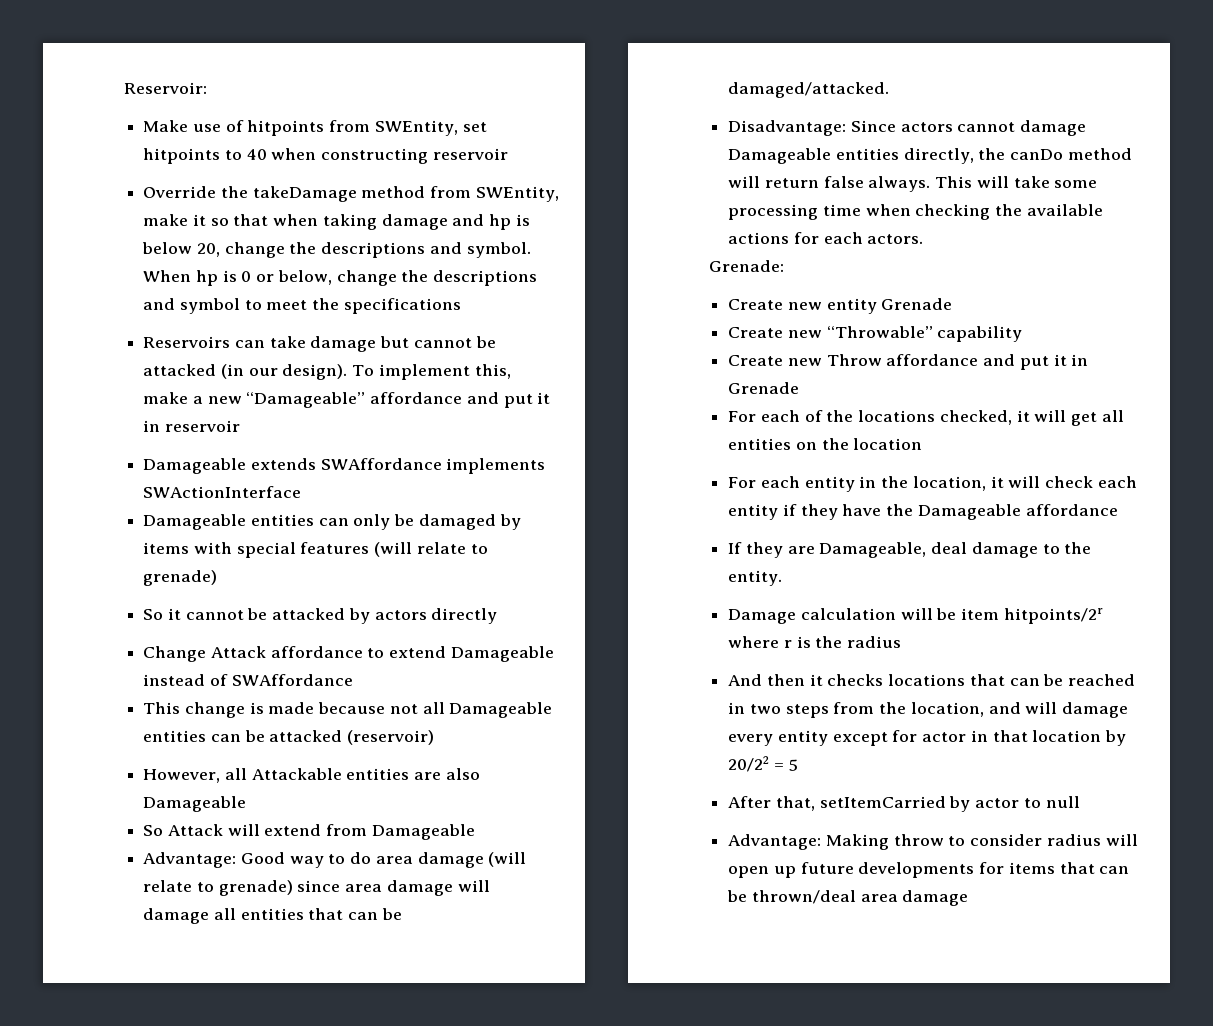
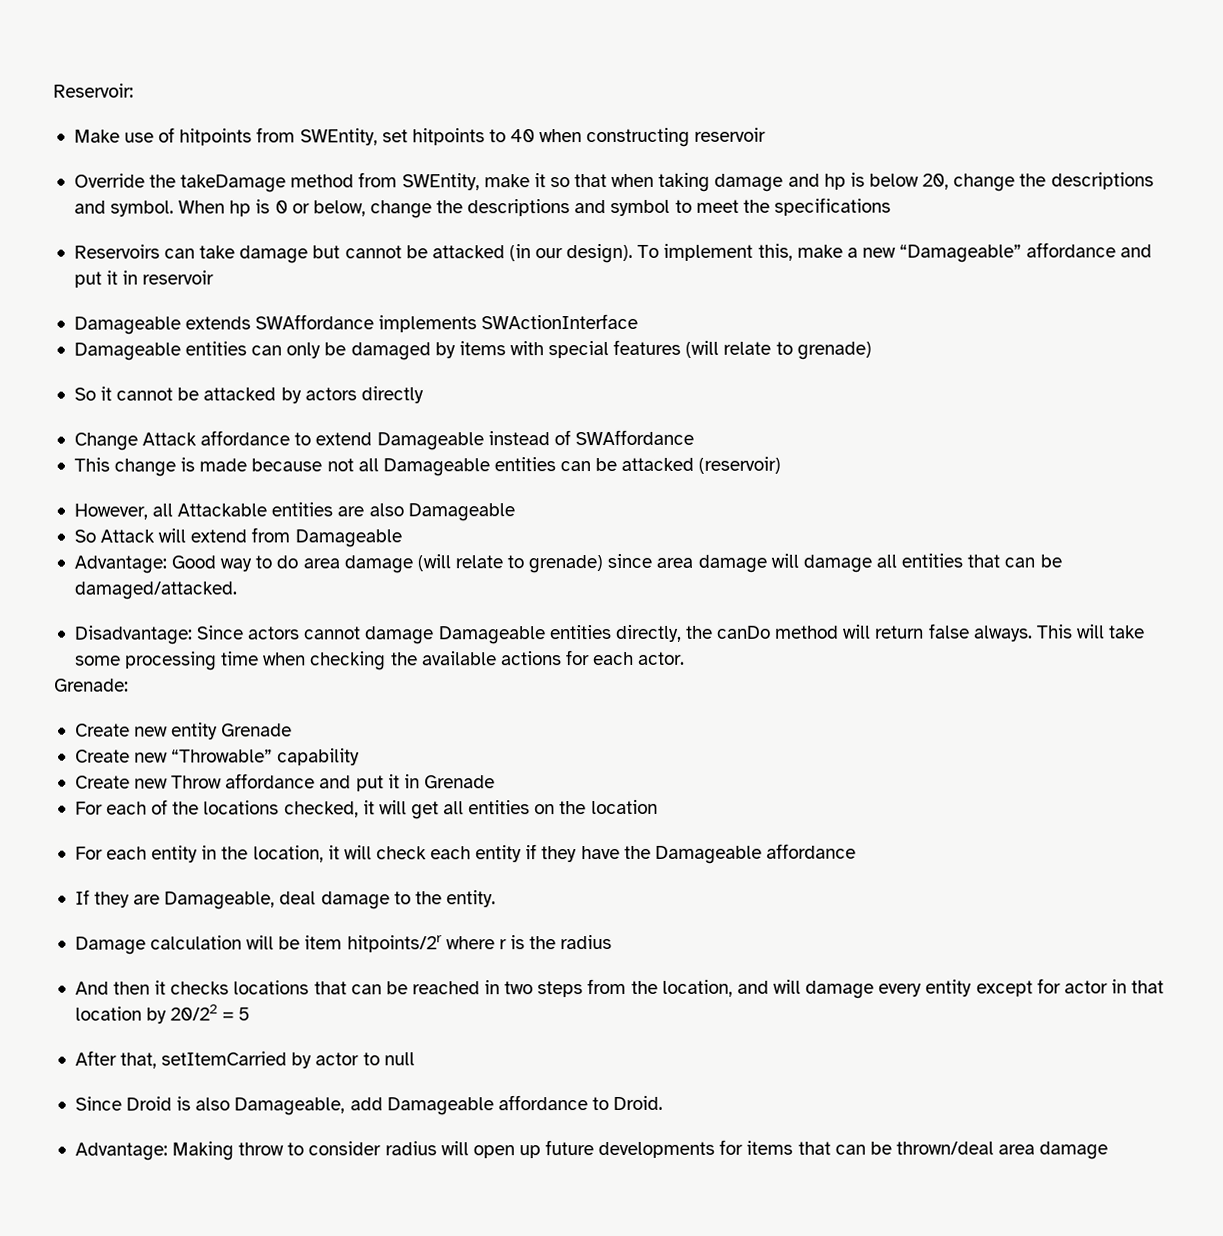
- This will take some processing time when checking the available actions for each actors.
+ This will take some processing time when checking the available actions for each actor.
+ Since Droid is also Damageable, add Damageable affordance to Droid.

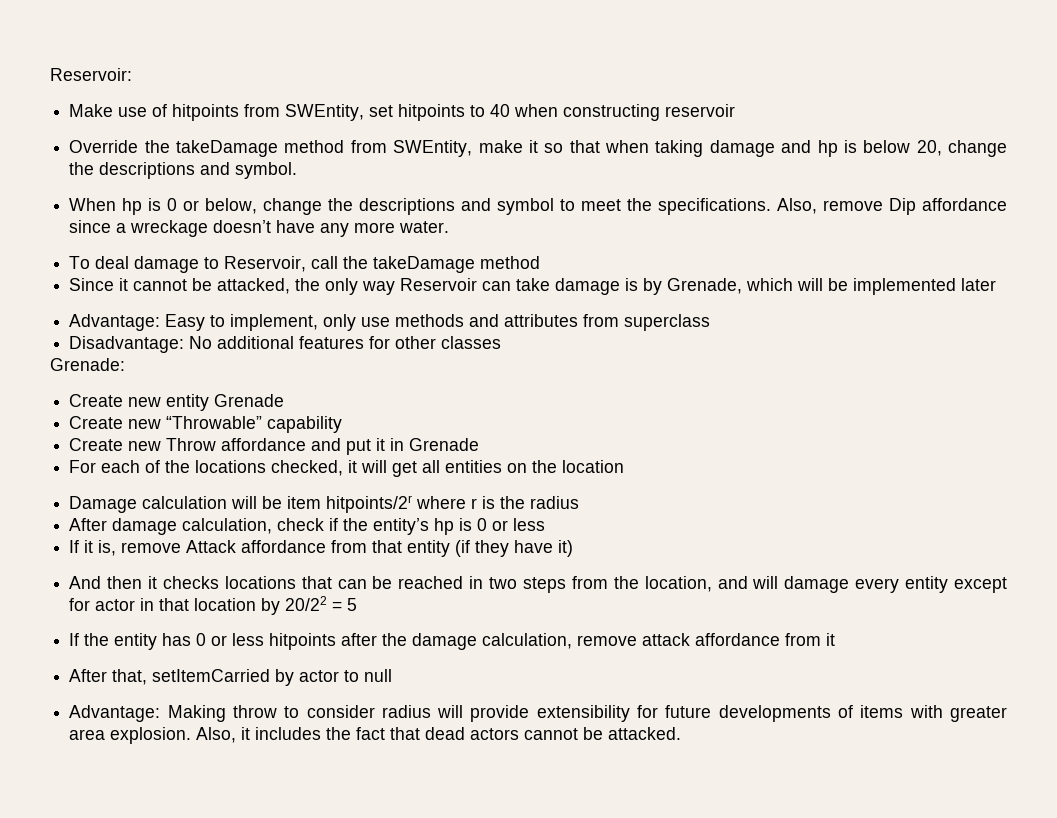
- Override the takeDamage method from SWEntity, make it so that when taking damage and hp is below 20, change the descriptions and symbol. When hp is 0 or below, change the descriptions and symbol to meet the specifications
- Reservoirs can take damage but cannot be attacked (in our design). To implement this, make a new “Damageable” affordance and put it in reservoir
- Damageable extends SWAffordance implements SWActionInterface
- Damageable entities can only be damaged by items with special features (will relate to grenade)
- So it cannot be attacked by actors directly
- Change Attack affordance to extend Damageable instead of SWAffordance
- This change is made because not all Damageable entities can be attacked (reservoir)
- However, all Attackable entities are also Damageable
- So Attack will extend from Damageable
- Advantage: Good way to do area damage (will relate to grenade) since area damage will damage all entities that can be damaged/attacked.
- Disadvantage: Since actors cannot damage Damageable entities directly, the canDo method will return false always. This will take some processing time when checking the available actions for each actor.
+ Override the takeDamage method from SWEntity, make it so that when taking damage and hp is below 20, change the descriptions and symbol.
+ When hp is 0 or below, change the descriptions and symbol to meet the specifications. Also, remove Dip affordance since a wreckage doesn’t have any more water.
+ To deal damage to Reservoir, call the takeDamage method
+ Since it cannot be attacked, the only way Reservoir can take damage is by Grenade, which will be implemented later
+ Advantage: Easy to implement, only use methods and attributes from superclass
+ Disadvantage: No additional features for other classes
- For each entity in the location, it will check each entity if they have the Damageable affordance
- If they are Damageable, deal damage to the entity.
+ After damage calculation, check if the entity’s hp is 0 or less
+ If it is, remove Attack affordance from that entity (if they have it)
+ If the entity has 0 or less hitpoints after the damage calculation, remove attack affordance from it
- Since Droid is also Damageable, add Damageable affordance to Droid.
- Advantage: Making throw to consider radius will open up future developments for items that can be thrown/deal area damage
+ Advantage: Making throw to consider radius will provide extensibility for future developments of items with greater area explosion. Also, it includes the fact that dead actors cannot be attacked.

